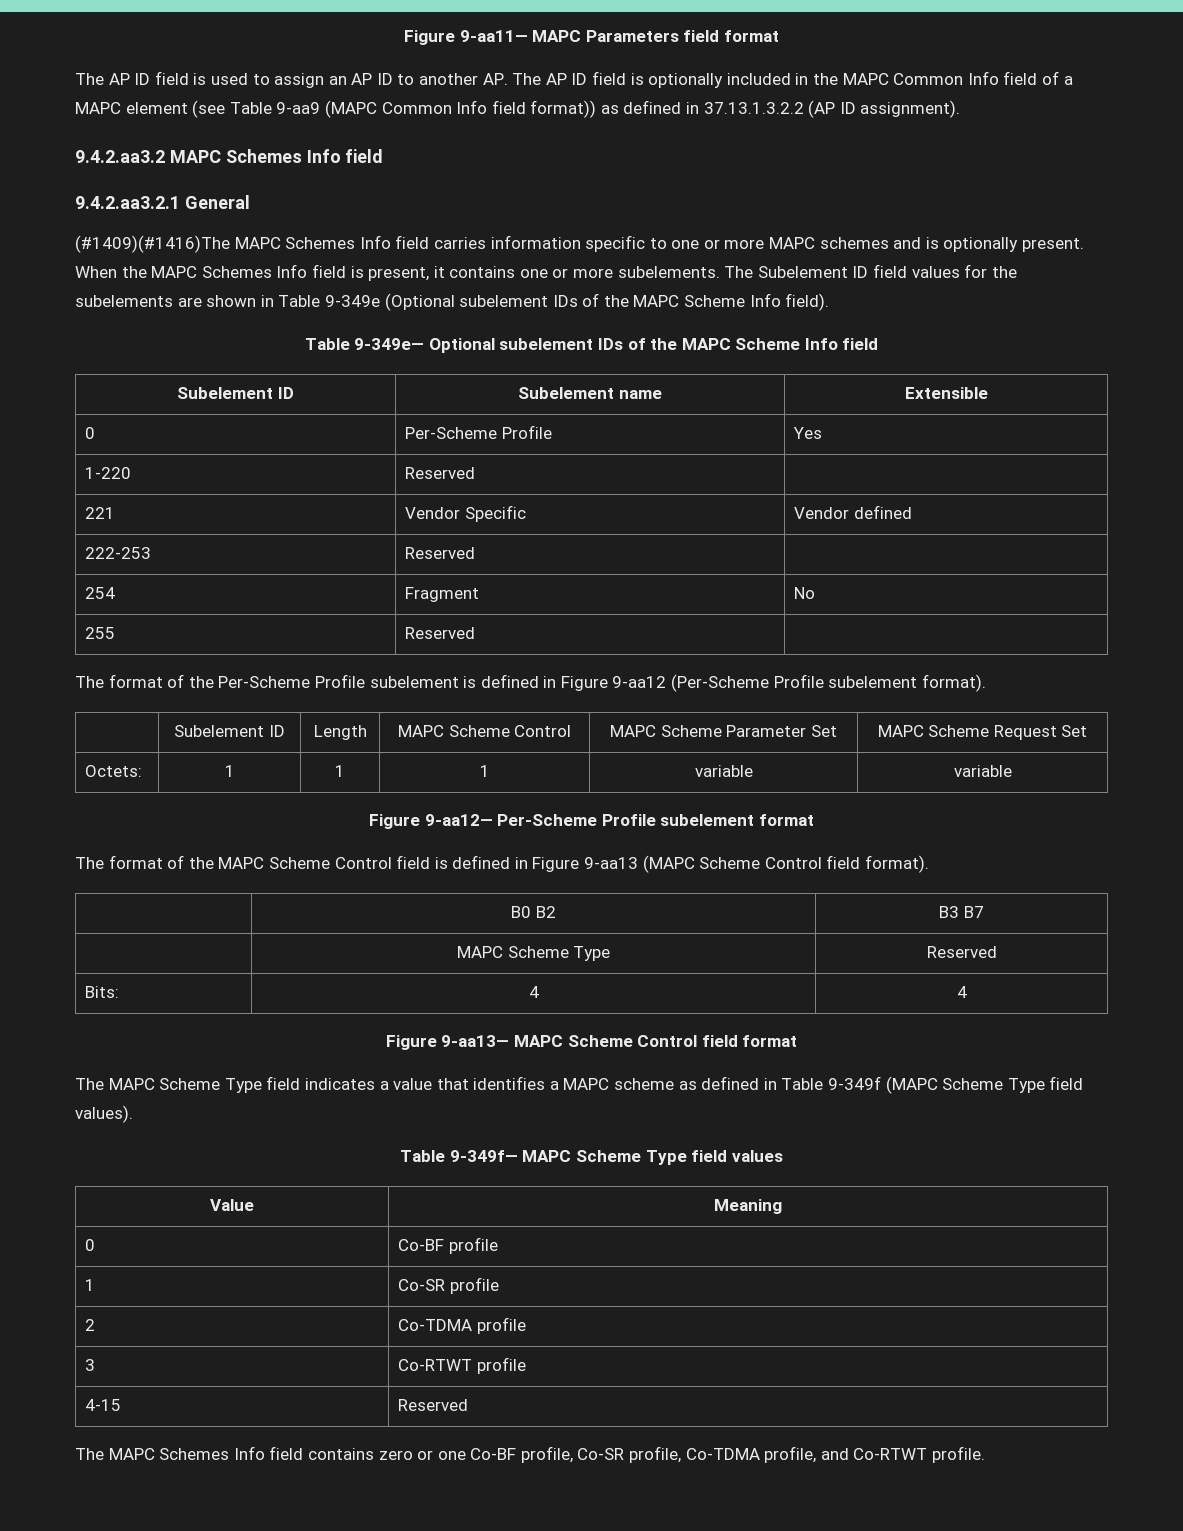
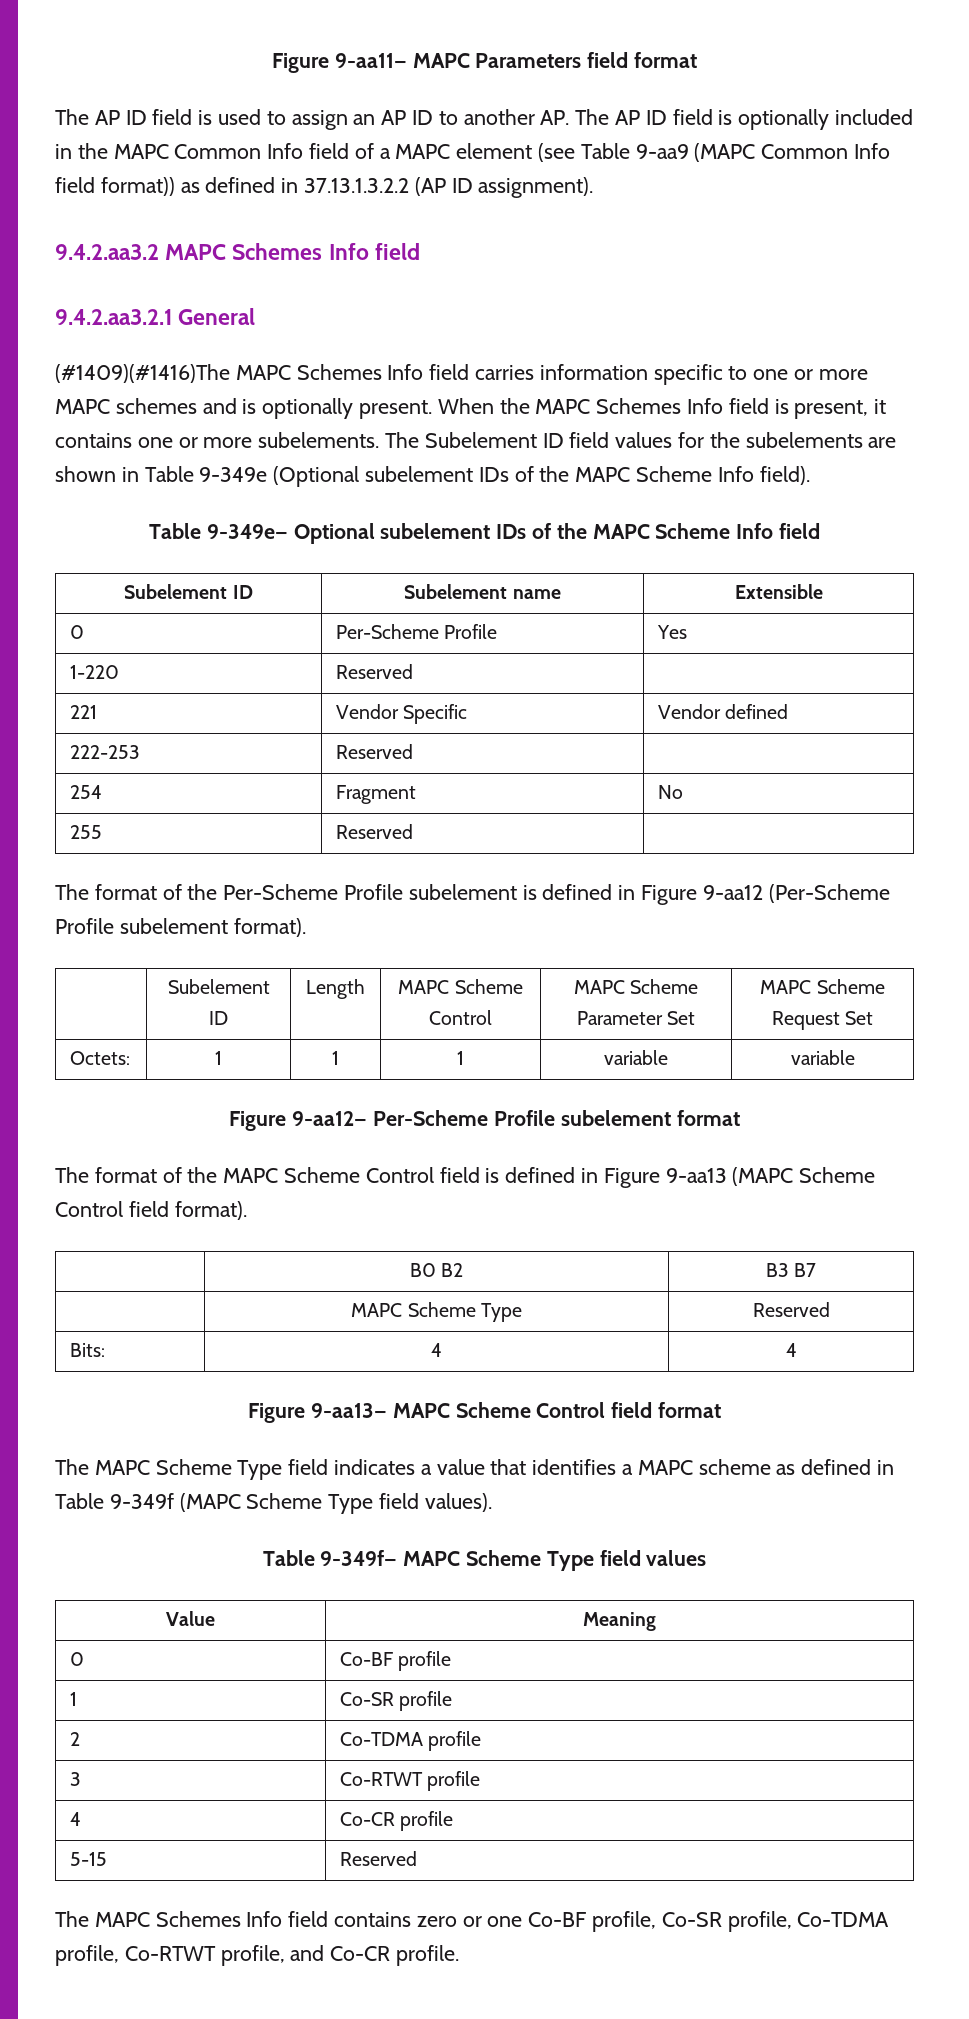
- 4-15 | Reserved
+ 4 | Co-CR profile
+ 5-15 | Reserved
- The MAPC Schemes Info field contains zero or one Co-BF profile, Co-SR profile, Co-TDMA profile, and Co-RTWT profile.
+ The MAPC Schemes Info field contains zero or one Co-BF profile, Co-SR profile, Co-TDMA profile, Co-RTWT profile, and Co-CR profile.

